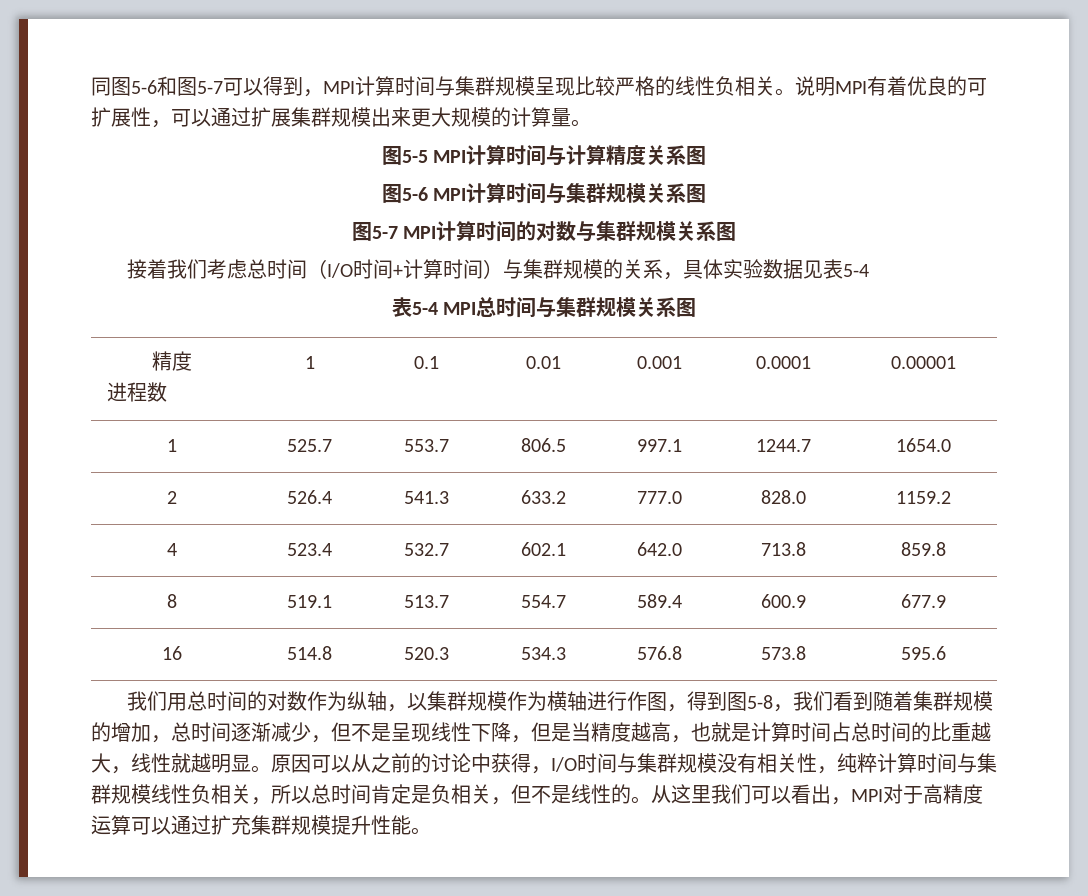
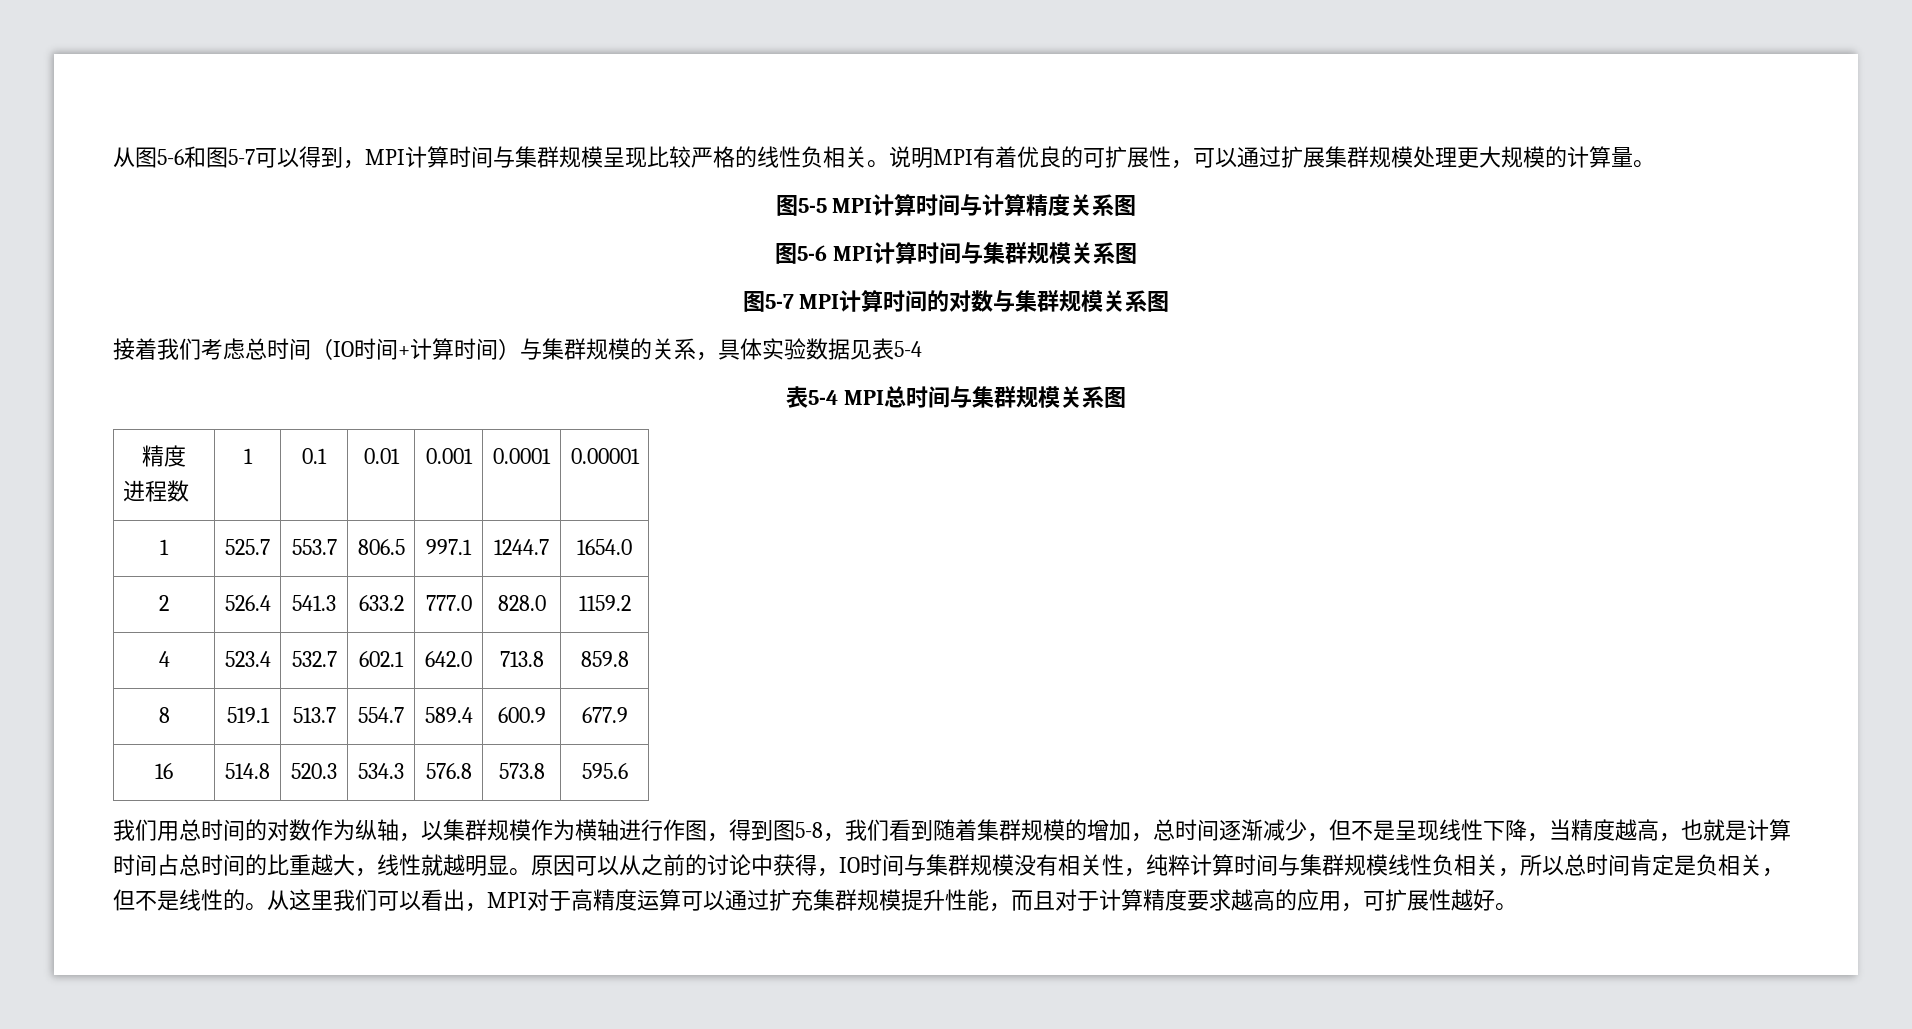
- 同图5-6和图5-7可以得到，MPI计算时间与集群规模呈现比较严格的线性负相关。
+ 从图5-6和图5-7可以得到，MPI计算时间与集群规模呈现比较严格的线性负相关。
- 说明MPI有着优良的可扩展性，可以通过扩展集群规模出来更大规模的计算量。
+ 说明MPI有着优良的可扩展性，可以通过扩展集群规模处理更大规模的计算量。
- 接着我们考虑总时间（I/O时间+计算时间）与集群规模的关系，具体实验数据见表5-4
+ 接着我们考虑总时间（IO时间+计算时间）与集群规模的关系，具体实验数据见表5-4
- 我们用总时间的对数作为纵轴，以集群规模作为横轴进行作图，得到图5-8，我们看到随着集群规模的增加，总时间逐渐减少，但不是呈现线性下降，但是当精度越高，也就是计算时间占总时间的比重越大，线性就越明显。
+ 我们用总时间的对数作为纵轴，以集群规模作为横轴进行作图，得到图5-8，我们看到随着集群规模的增加，总时间逐渐减少，但不是呈现线性下降，当精度越高，也就是计算时间占总时间的比重越大，线性就越明显。
- 原因可以从之前的讨论中获得，I/O时间与集群规模没有相关性，纯粹计算时间与集群规模线性负相关，所以总时间肯定是负相关，但不是线性的。
+ 原因可以从之前的讨论中获得，IO时间与集群规模没有相关性，纯粹计算时间与集群规模线性负相关，所以总时间肯定是负相关，但不是线性的。
- 从这里我们可以看出，MPI对于高精度运算可以通过扩充集群规模提升性能。
+ 从这里我们可以看出，MPI对于高精度运算可以通过扩充集群规模提升性能，而且对于计算精度要求越高的应用，可扩展性越好。

